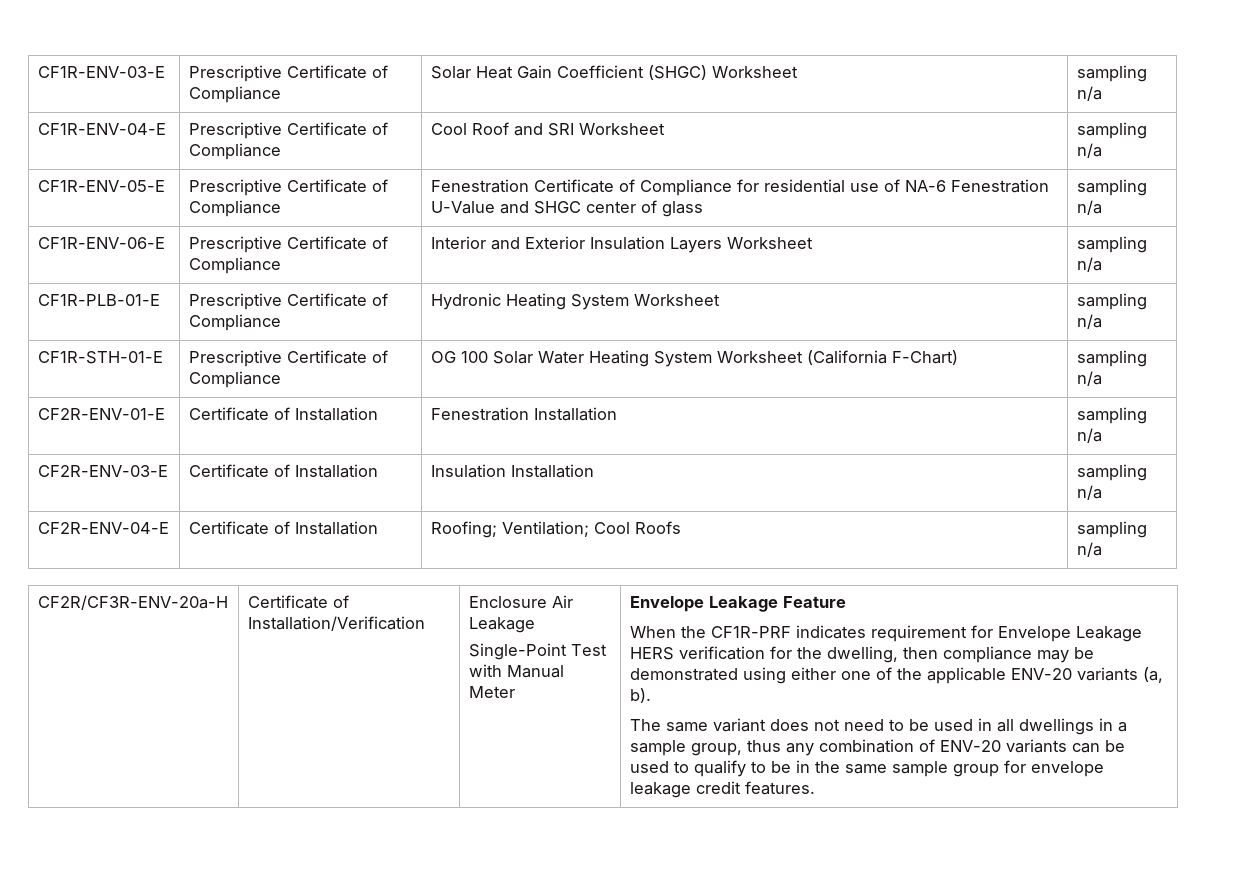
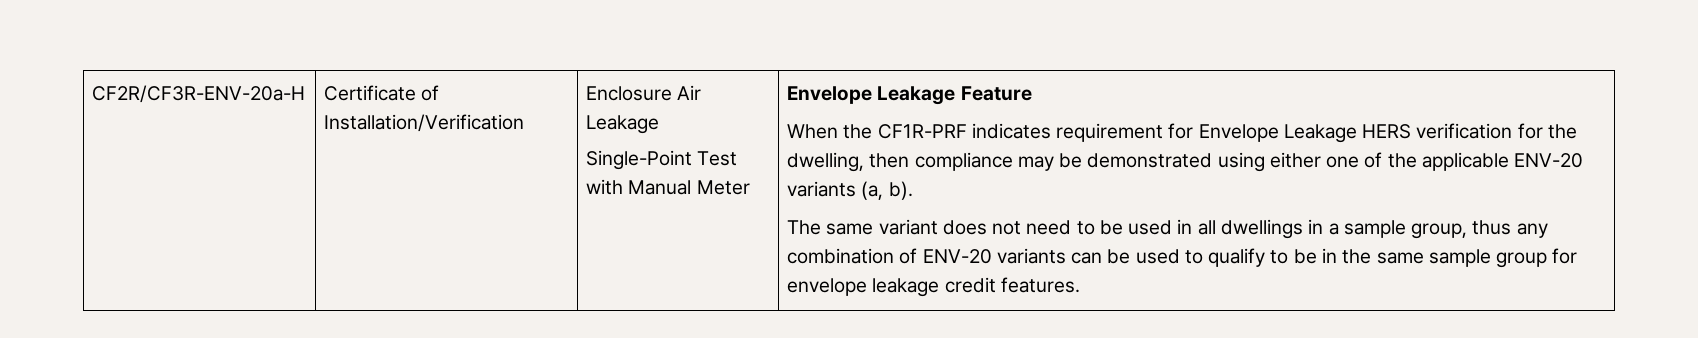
- CF1R-ENV-03-E | Prescriptive Certificate of Compliance | Solar Heat Gain Coefficient (SHGC) Worksheet | sampling n/a
- CF1R-ENV-04-E | Prescriptive Certificate of Compliance | Cool Roof and SRI Worksheet | sampling n/a
- CF1R-ENV-05-E | Prescriptive Certificate of Compliance | Fenestration Certificate of Compliance for residential use of NA-6 Fenestration U-Value and SHGC center of glass | sampling n/a
- CF1R-ENV-06-E | Prescriptive Certificate of Compliance | Interior and Exterior Insulation Layers Worksheet | sampling n/a
- CF1R-PLB-01-E | Prescriptive Certificate of Compliance | Hydronic Heating System Worksheet | sampling n/a
- CF1R-STH-01-E | Prescriptive Certificate of Compliance | OG 100 Solar Water Heating System Worksheet (California F-Chart) | sampling n/a
- CF2R-ENV-01-E | Certificate of Installation | Fenestration Installation | sampling n/a
- CF2R-ENV-03-E | Certificate of Installation | Insulation Installation | sampling n/a
- CF2R-ENV-04-E | Certificate of Installation | Roofing; Ventilation; Cool Roofs | sampling n/a

